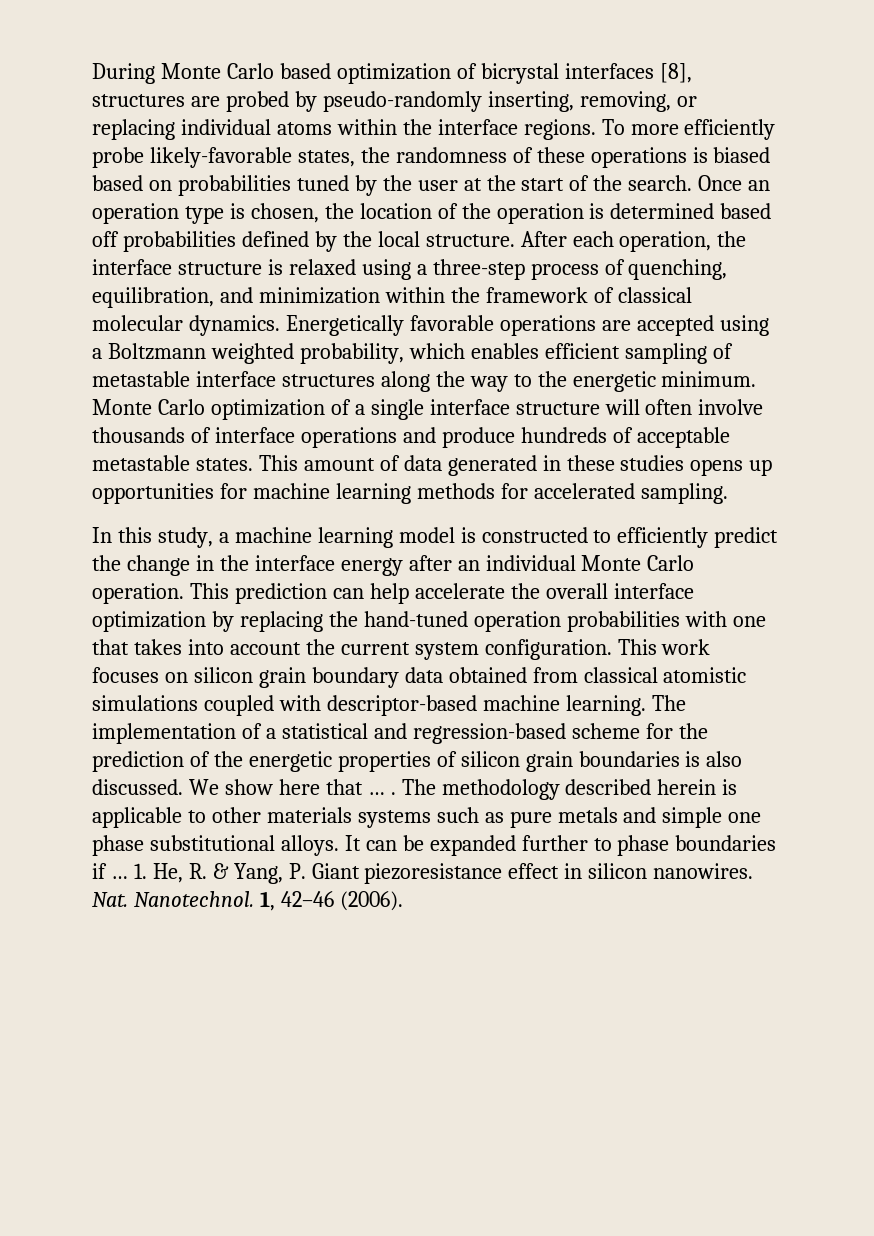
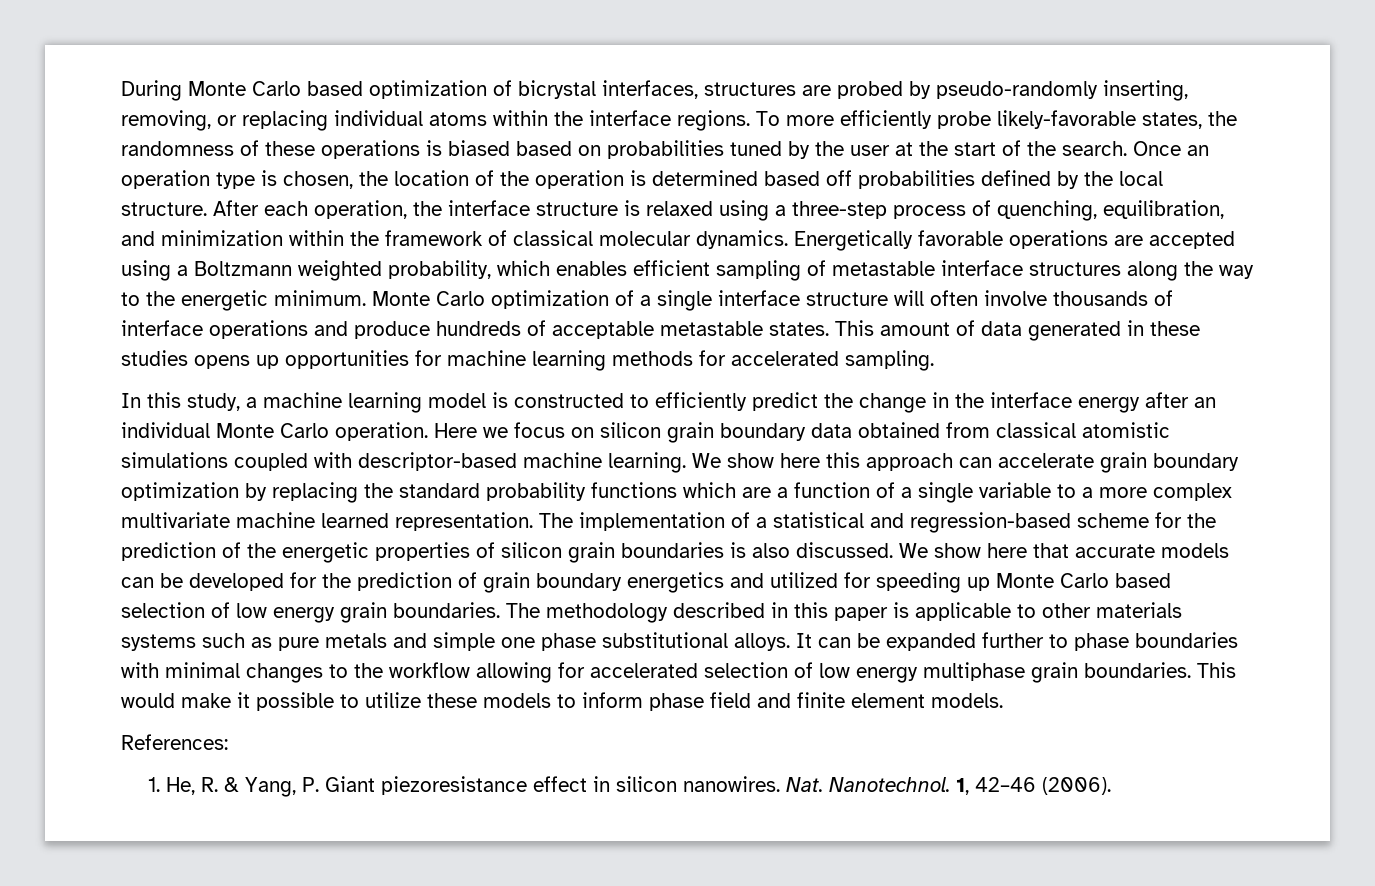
- During Monte Carlo based optimization of bicrystal interfaces [8], structures are probed by pseudo-randomly inserting, removing, or replacing individual atoms within the interface regions.
+ During Monte Carlo based optimization of bicrystal interfaces, structures are probed by pseudo-randomly inserting, removing, or replacing individual atoms within the interface regions.
- This prediction can help accelerate the overall interface optimization by replacing the hand-tuned operation probabilities with one that takes into account the current system configuration. This work focuses on silicon grain boundary data obtained from classical atomistic simulations coupled with descriptor-based machine learning.
+ Here we focus on silicon grain boundary data obtained from classical atomistic simulations coupled with descriptor-based machine learning.
+ We show here this approach can accelerate grain boundary optimization by replacing the standard probability functions which are a function of a single variable to a more complex multivariate machine learned representation.
- We show here that … . The methodology described herein is applicable to other materials systems such as pure metals and simple one phase substitutional alloys.
+ We show here that accurate models can be developed for the prediction of grain boundary energetics and utilized for speeding up Monte Carlo based selection of low energy grain boundaries. The methodology described in this paper is applicable to other materials systems such as pure metals and simple one phase substitutional alloys.
- It can be expanded further to phase boundaries if … 1. He, R. & Yang, P. Giant piezoresistance effect in silicon nanowires.
+ It can be expanded further to phase boundaries with minimal changes to the workflow allowing for accelerated selection of low energy multiphase grain boundaries. This would make it possible to utilize these models to inform phase field and finite element models.
+ References:
+ 1. He, R. & Yang, P. Giant piezoresistance effect in silicon nanowires.

